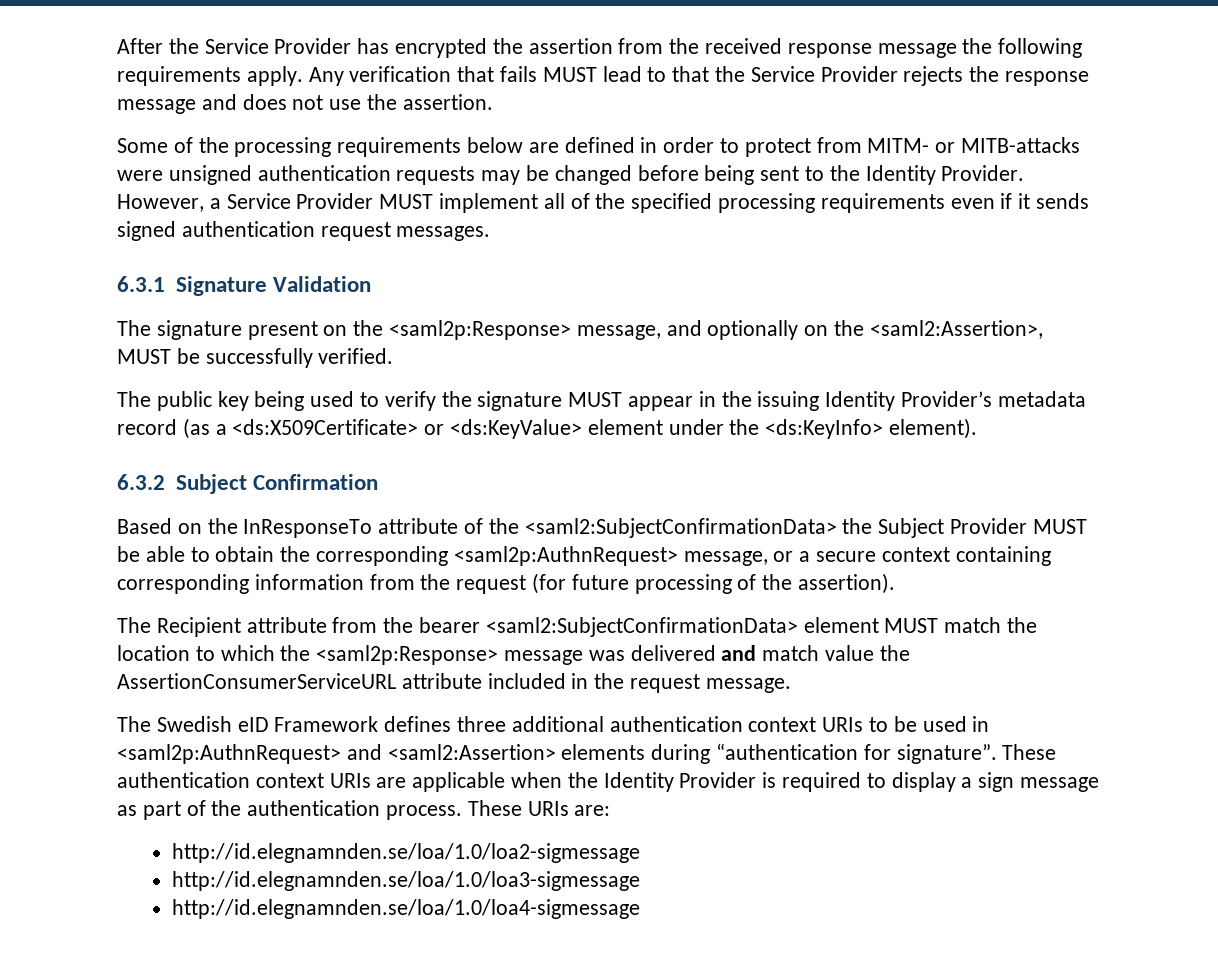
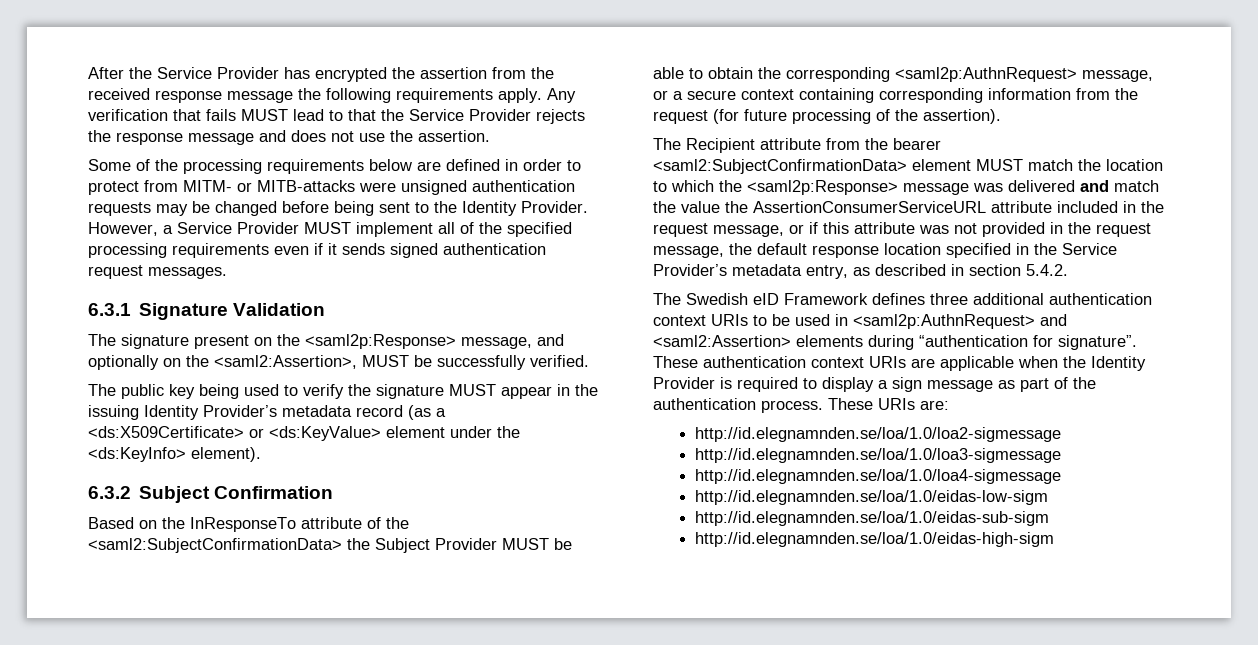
- The Recipient attribute from the bearer <saml2:SubjectConfirmationData> element MUST match the location to which the <saml2p:Response> message was delivered and match value the AssertionConsumerServiceURL attribute included in the request message.
+ The Recipient attribute from the bearer <saml2:SubjectConfirmationData> element MUST match the location to which the <saml2p:Response> message was delivered and match the value the AssertionConsumerServiceURL attribute included in the request message, or if this attribute was not provided in the request message, the default response location specified in the Service Provider’s metadata entry, as described in section 5.4.2.
+ http://id.elegnamnden.se/loa/1.0/eidas-low-sigm
+ http://id.elegnamnden.se/loa/1.0/eidas-sub-sigm
+ http://id.elegnamnden.se/loa/1.0/eidas-high-sigm

